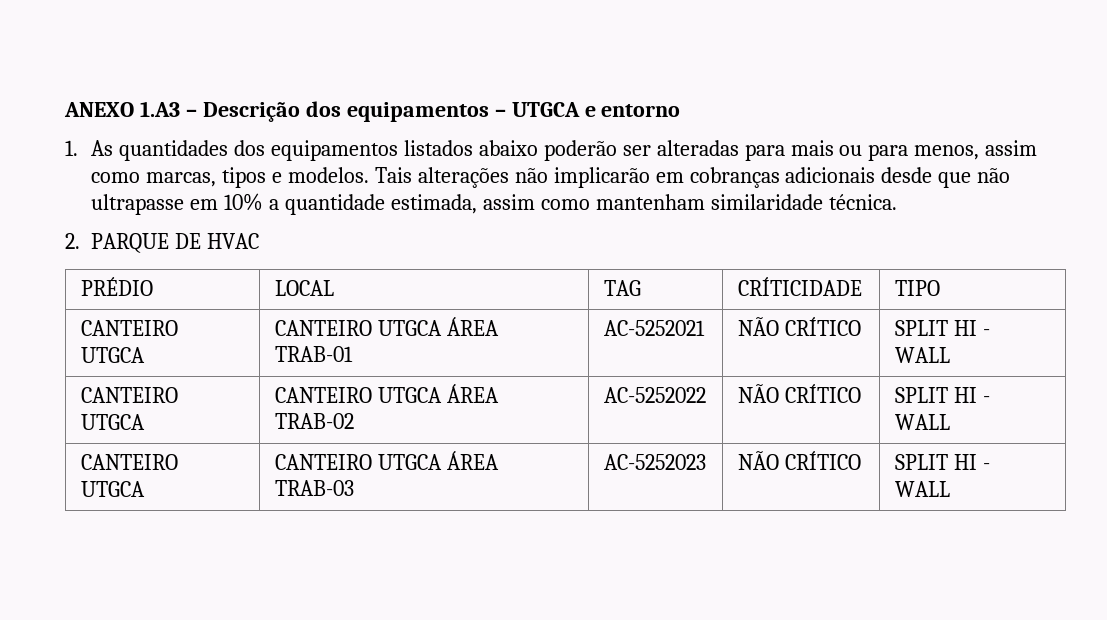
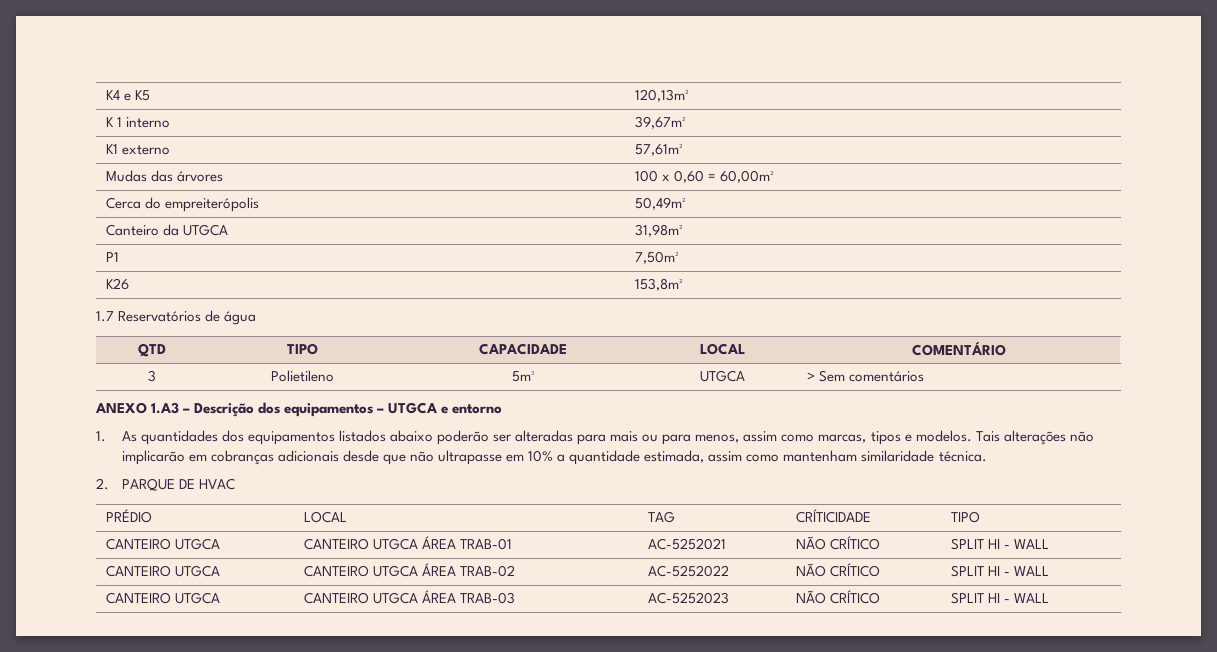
+ K4 e K5 | 120,13m²
+ K 1 interno | 39,67m²
+ K1 externo | 57,61m²
+ Mudas das árvores | 100 x 0,60 = 60,00m²
+ Cerca do empreiterópolis | 50,49m²
+ Canteiro da UTGCA | 31,98m²
+ P1 | 7,50m²
+ K26 | 153,8m²
+ 1.7 Reservatórios de água
+ QTD | TIPO | CAPACIDADE | LOCAL | COMENTÁRIO
+ 3 | Polietileno | 5m³ | UTGCA | > Sem comentários

